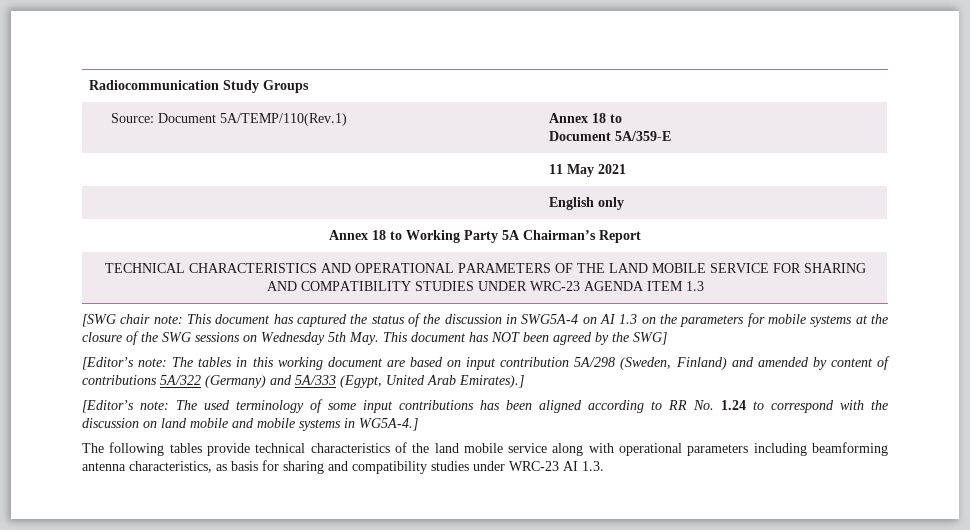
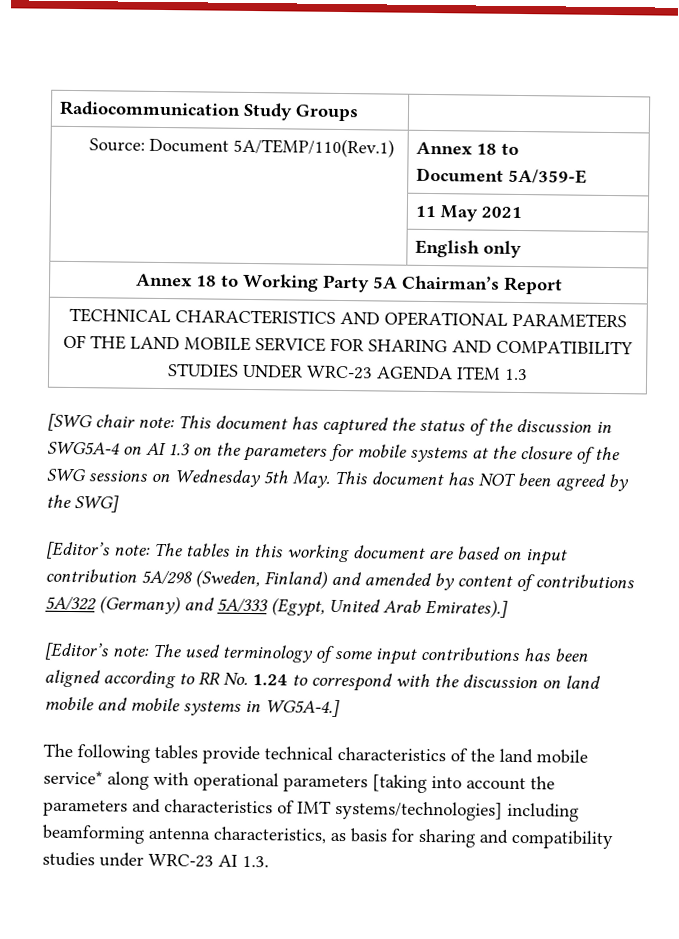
- The following tables provide technical characteristics of the land mobile service along with operational parameters including beamforming antenna characteristics, as basis for sharing and compatibility studies under WRC-23 AI 1.3.
+ The following tables provide technical characteristics of the land mobile service* along with operational parameters [taking into account the parameters and characteristics of IMT systems/technologies] including beamforming antenna characteristics, as basis for sharing and compatibility studies under WRC-23 AI 1.3.

